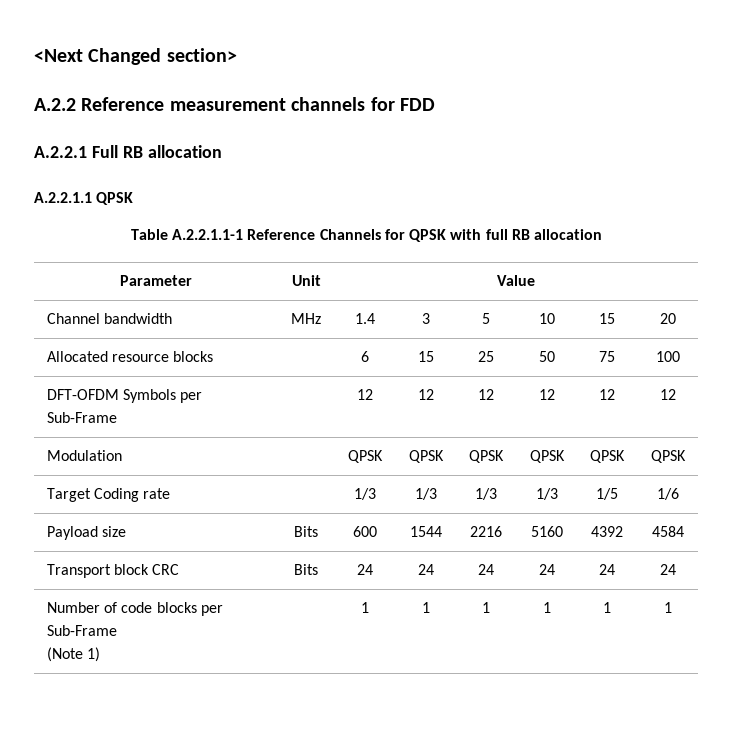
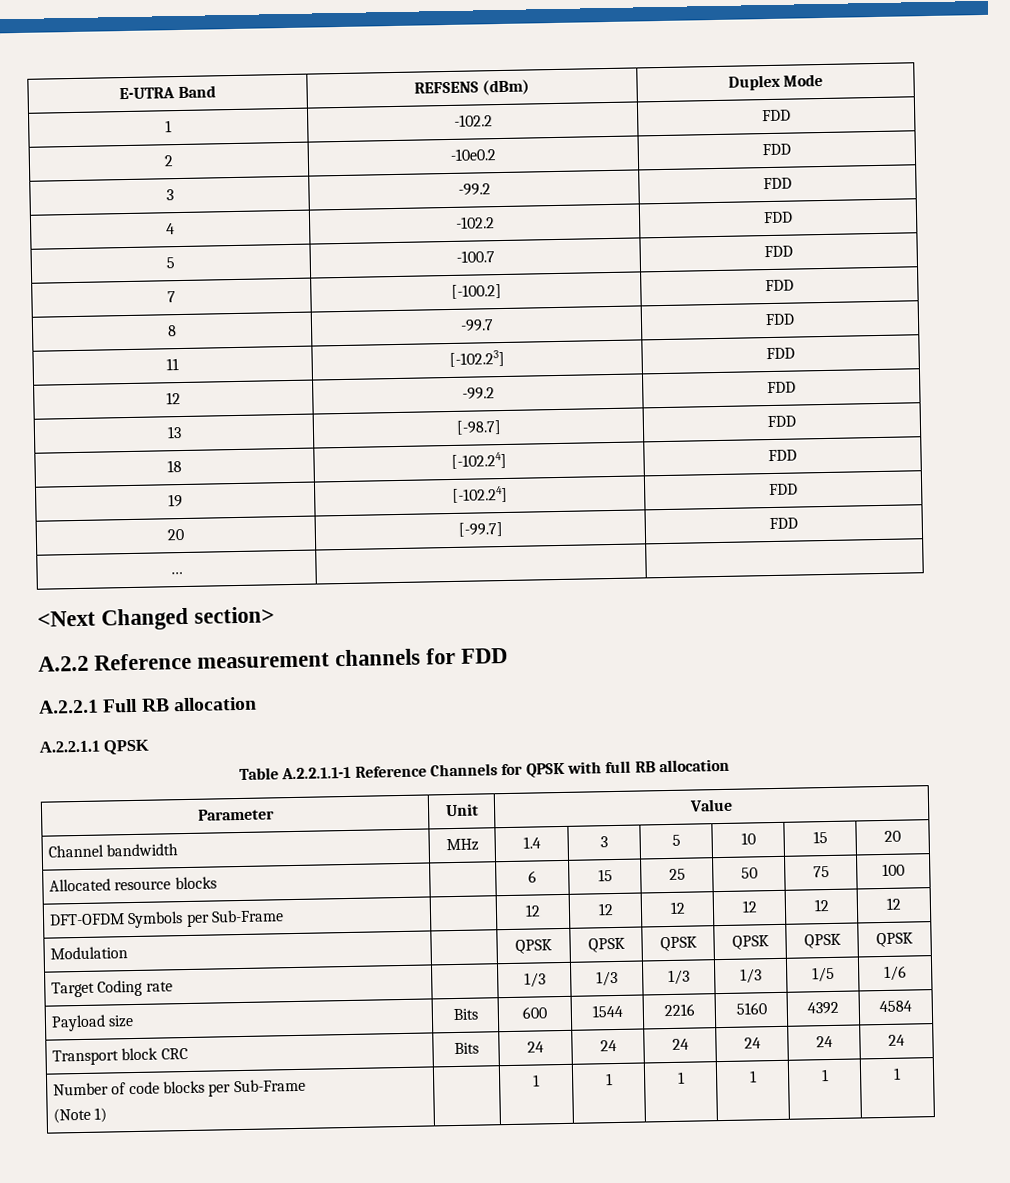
+ E-UTRA Band | REFSENS (dBm) | Duplex Mode
+ 1 | -102.2 | FDD
+ 2 | -10e0.2 | FDD
+ 3 | -99.2 | FDD
+ 4 | -102.2 | FDD
+ 5 | -100.7 | FDD
+ 7 | [-100.2] | FDD
+ 8 | -99.7 | FDD
+ 11 | [-102.23] | FDD
+ 12 | -99.2 | FDD
+ 13 | [-98.7] | FDD
+ 18 | [-102.24] | FDD
+ 19 | [-102.24] | FDD
+ 20 | [-99.7] | FDD
+ … | |

